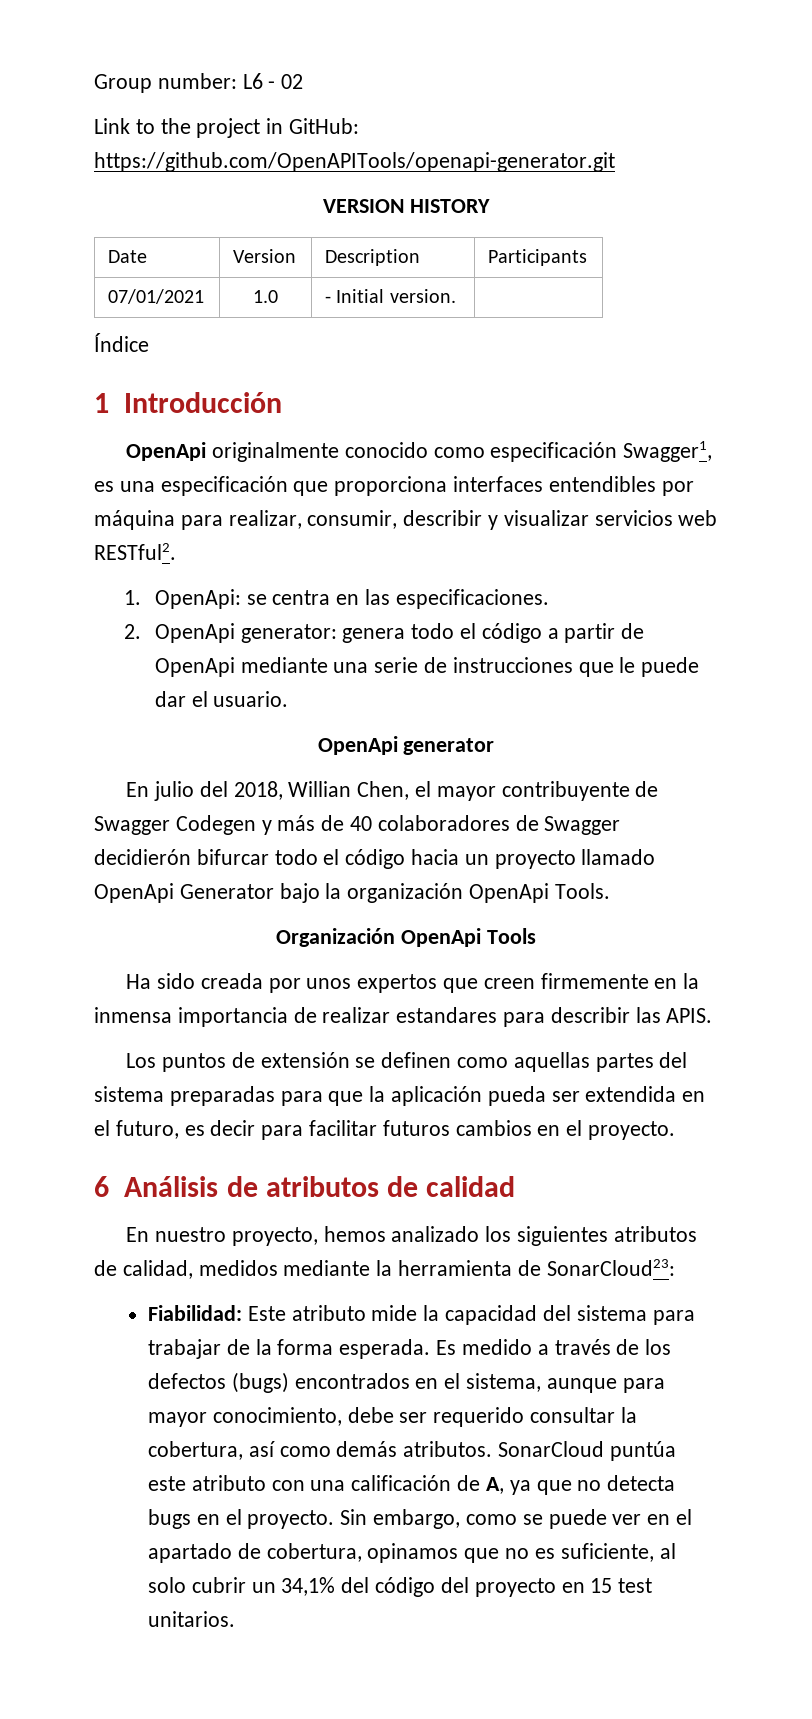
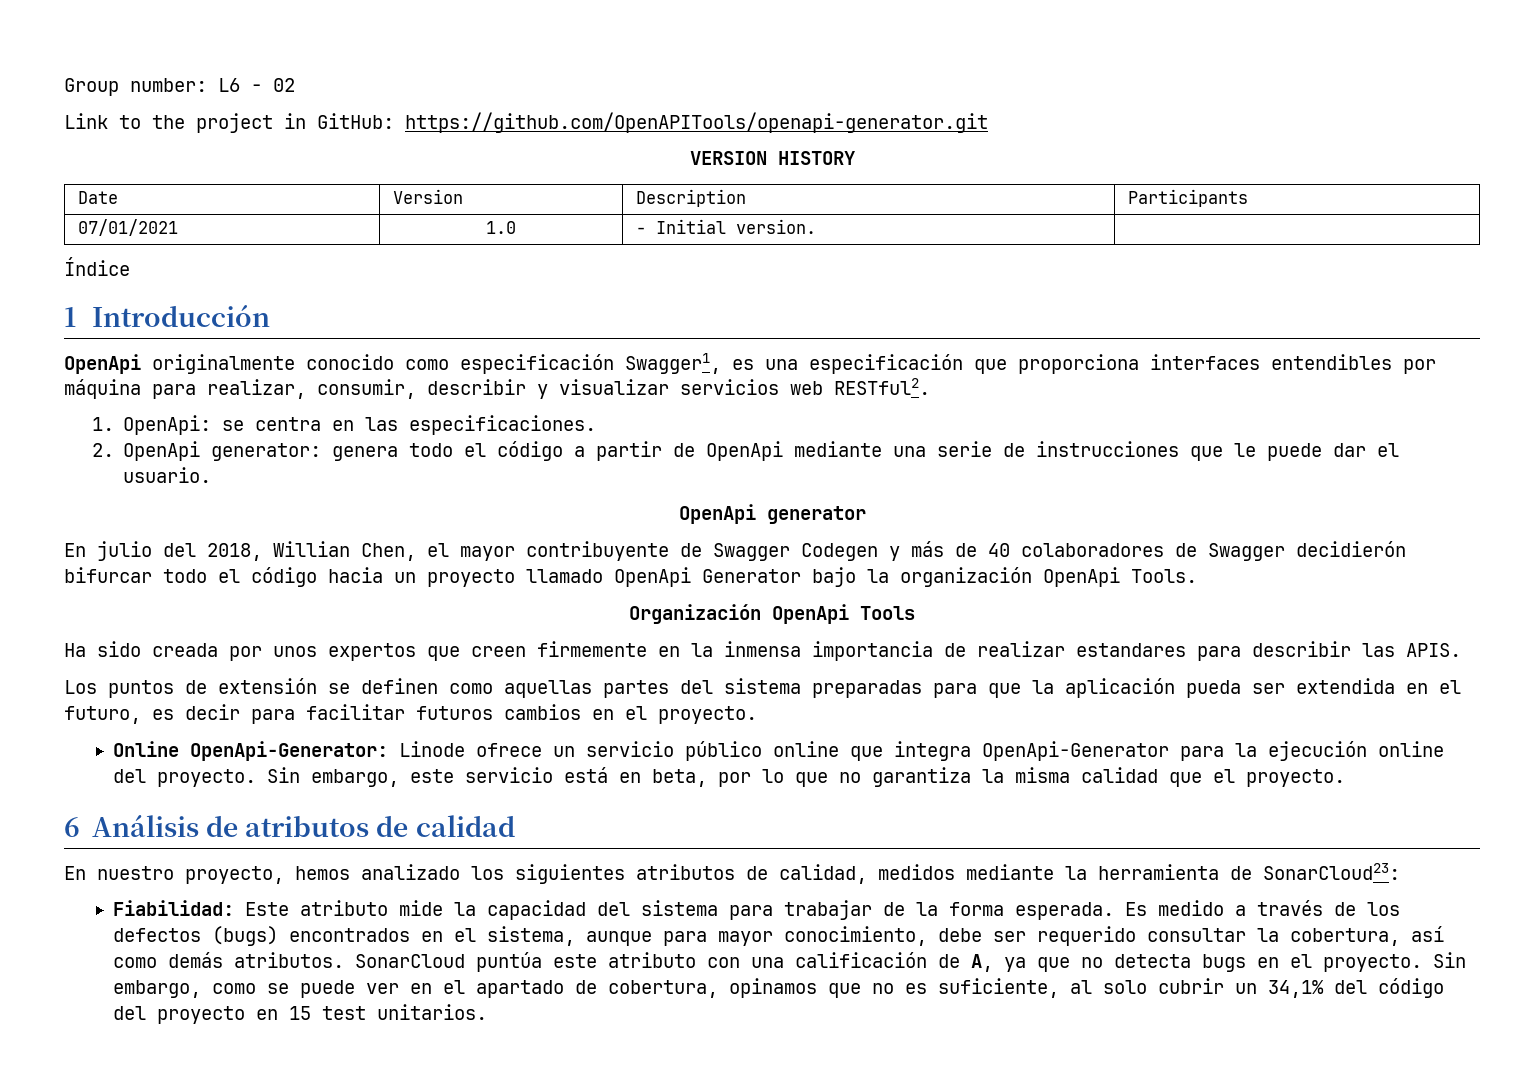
+ Online OpenApi-Generator: Linode ofrece un servicio público online que integra OpenApi-Generator para la ejecución online del proyecto. Sin embargo, este servicio está en beta, por lo que no garantiza la misma calidad que el proyecto.

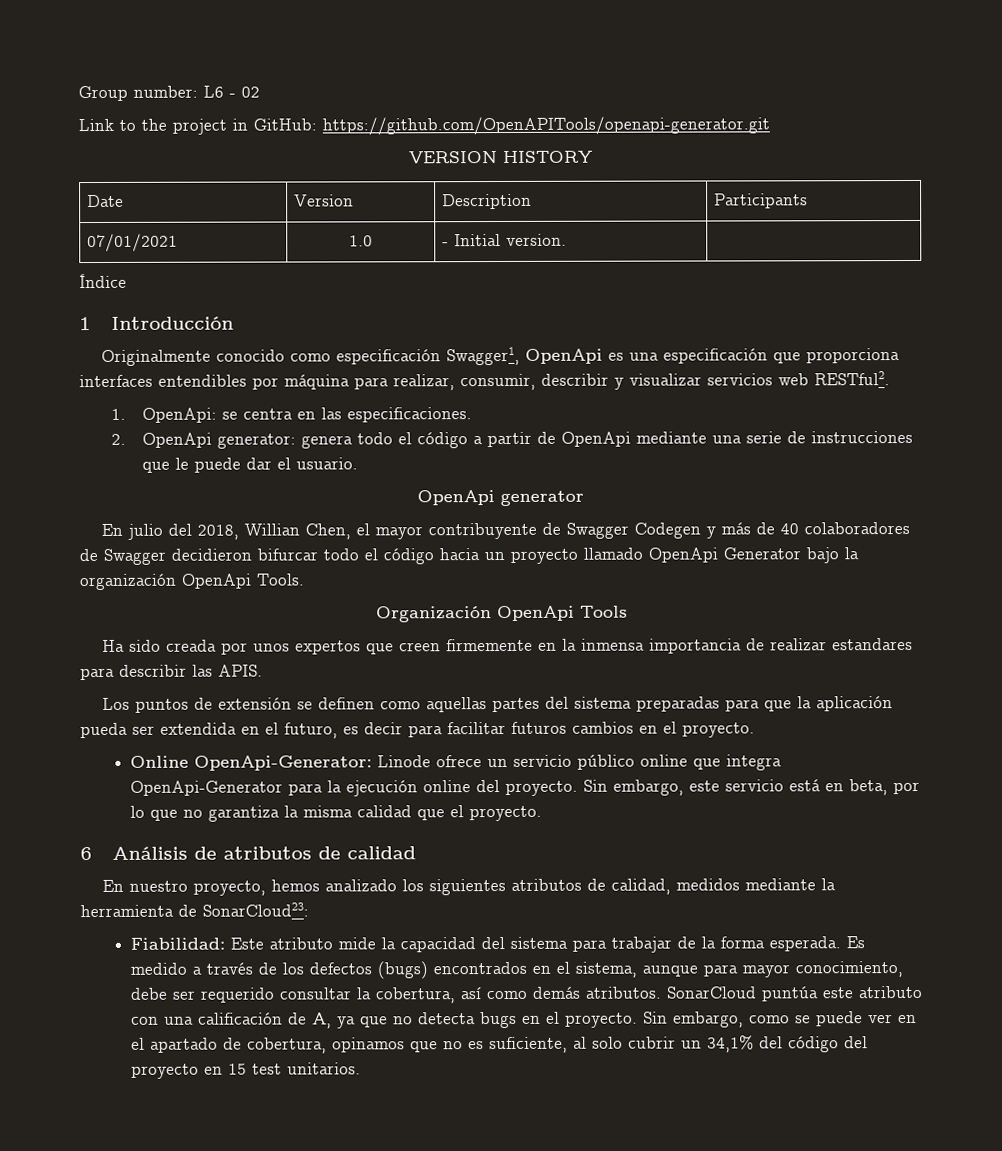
- OpenApi originalmente conocido como especificación Swagger1, es una especificación que proporciona interfaces entendibles por máquina para realizar, consumir, describir y visualizar servicios web RESTful2.
+ Originalmente conocido como especificación Swagger1, OpenApi es una especificación que proporciona interfaces entendibles por máquina para realizar, consumir, describir y visualizar servicios web RESTful2.
- En julio del 2018, Willian Chen, el mayor contribuyente de Swagger Codegen y más de 40 colaboradores de Swagger decidierón bifurcar todo el código hacia un proyecto llamado OpenApi Generator bajo la organización OpenApi Tools.
+ En julio del 2018, Willian Chen, el mayor contribuyente de Swagger Codegen y más de 40 colaboradores de Swagger decidieron bifurcar todo el código hacia un proyecto llamado OpenApi Generator bajo la organización OpenApi Tools.

